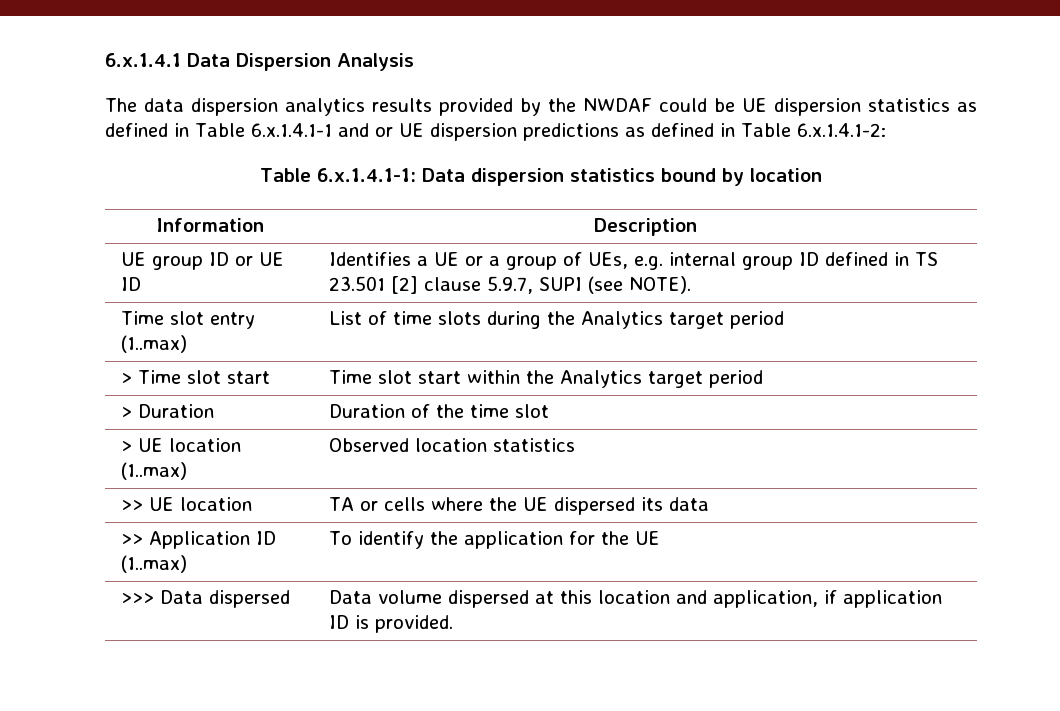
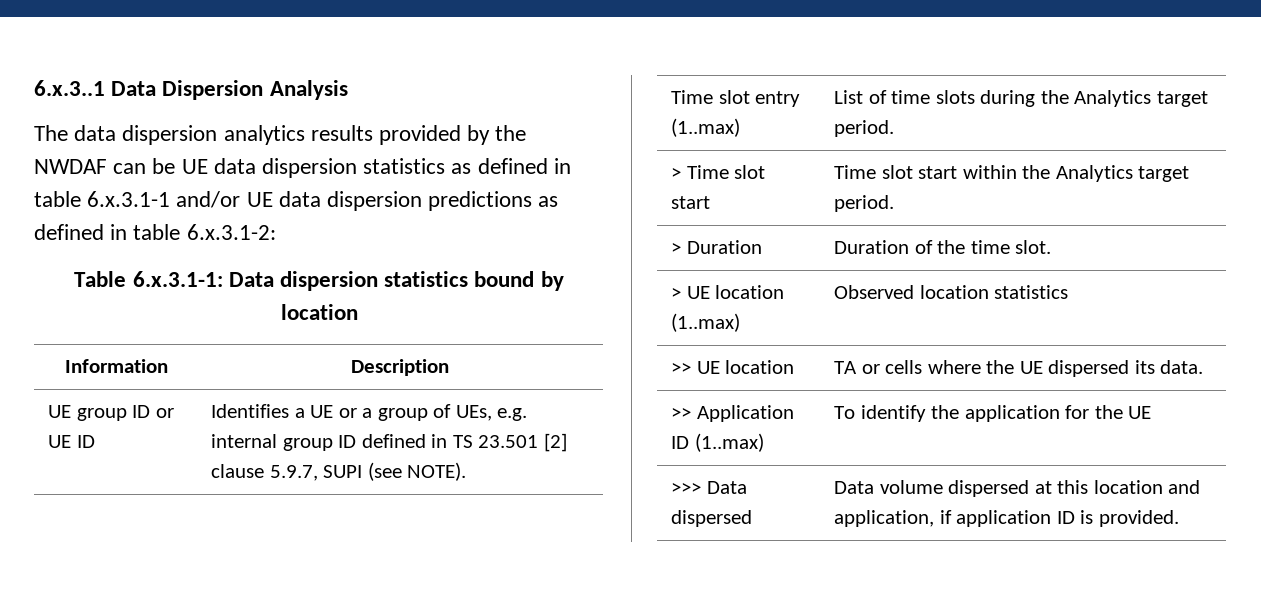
- 6.x.1.4.1 Data Dispersion Analysis
+ 6.x.3..1 Data Dispersion Analysis
- The data dispersion analytics results provided by the NWDAF could be UE dispersion statistics as defined in Table 6.x.1.4.1-1 and or UE dispersion predictions as defined in Table 6.x.1.4.1-2:
- Table 6.x.1.4.1-1: Data dispersion statistics bound by location
+ The data dispersion analytics results provided by the NWDAF can be UE data dispersion statistics as defined in table 6.x.3.1-1 and/or UE data dispersion predictions as defined in table 6.x.3.1-2:
+ Table 6.x.3.1-1: Data dispersion statistics bound by location
- Time slot entry (1..max) | List of time slots during the Analytics target period
+ Time slot entry (1..max) | List of time slots during the Analytics target period.
- > Time slot start | Time slot start within the Analytics target period
+ > Time slot start | Time slot start within the Analytics target period.
- > Duration | Duration of the time slot
+ > Duration | Duration of the time slot.
- >> UE location | TA or cells where the UE dispersed its data
+ >> UE location | TA or cells where the UE dispersed its data.

